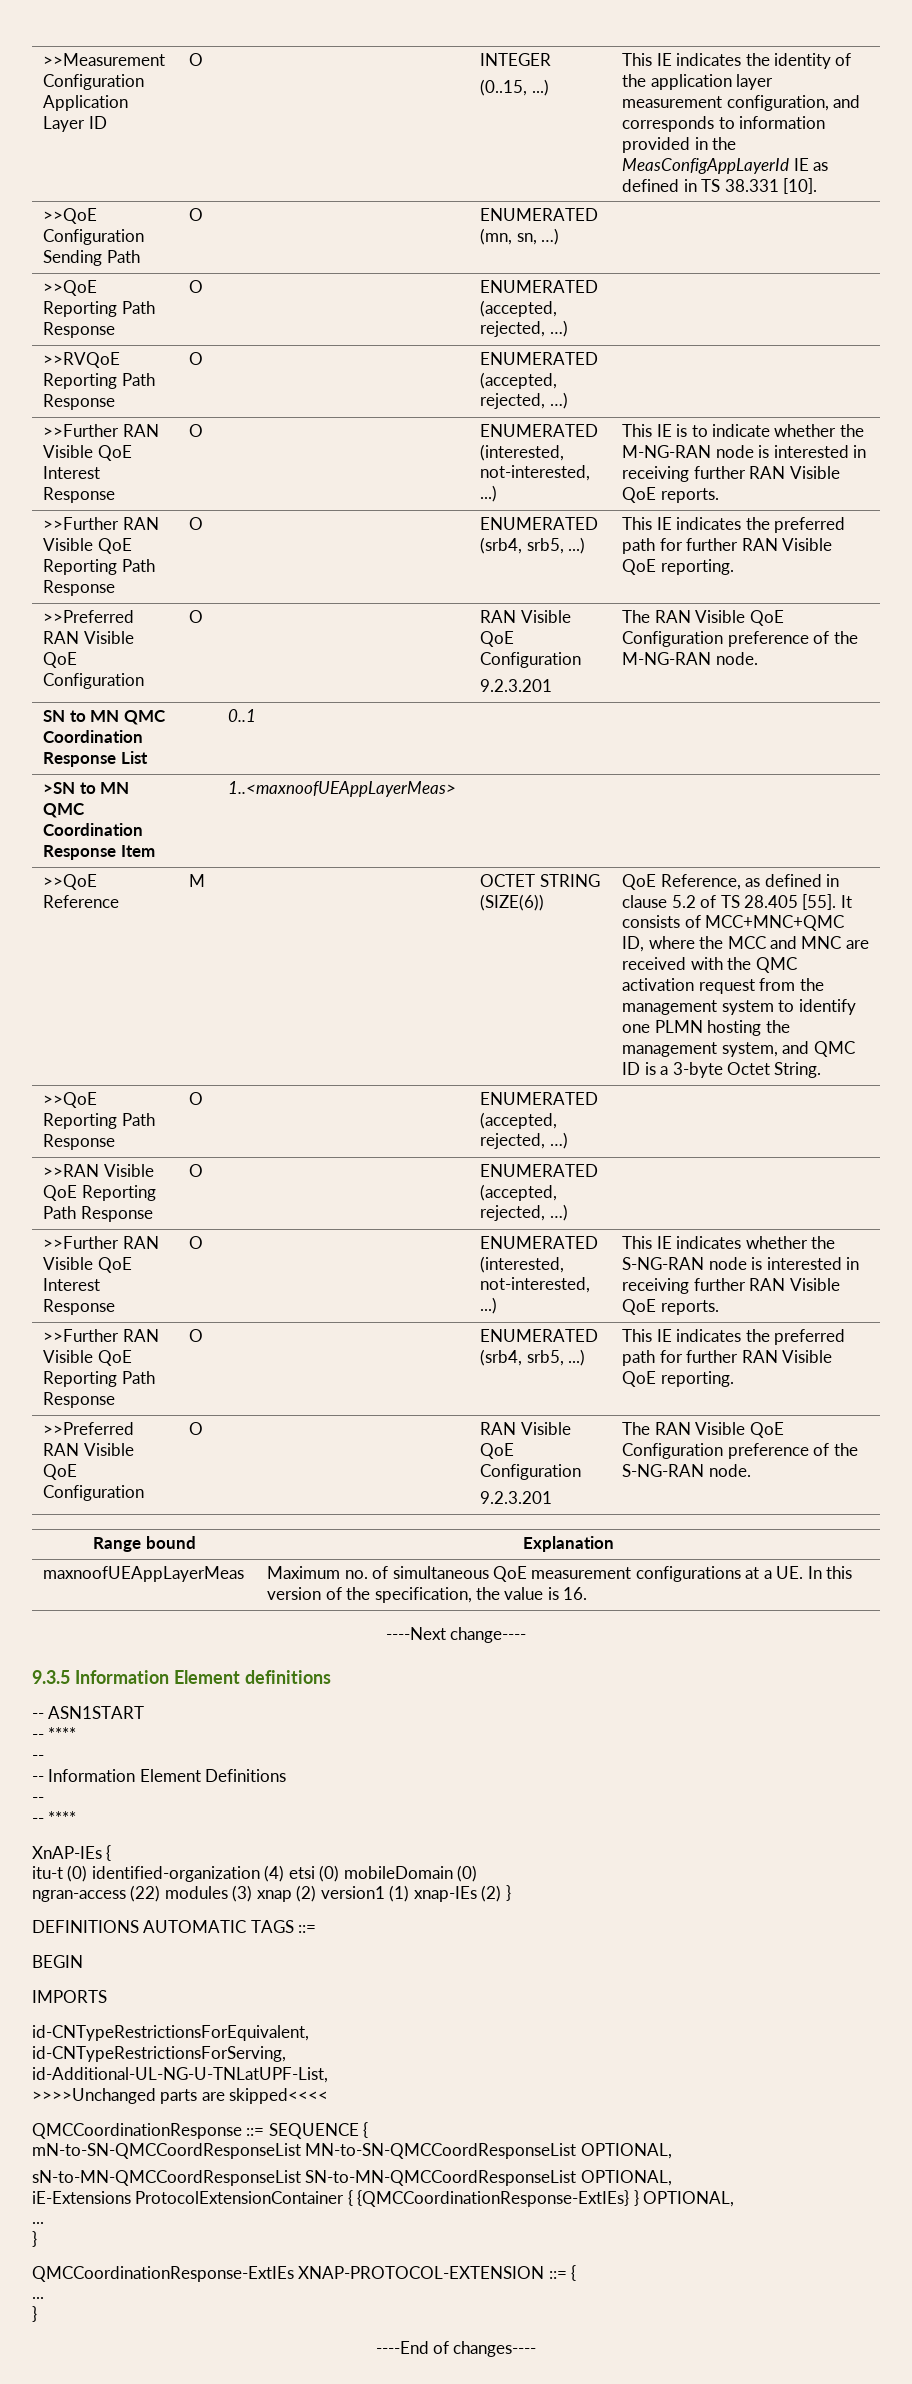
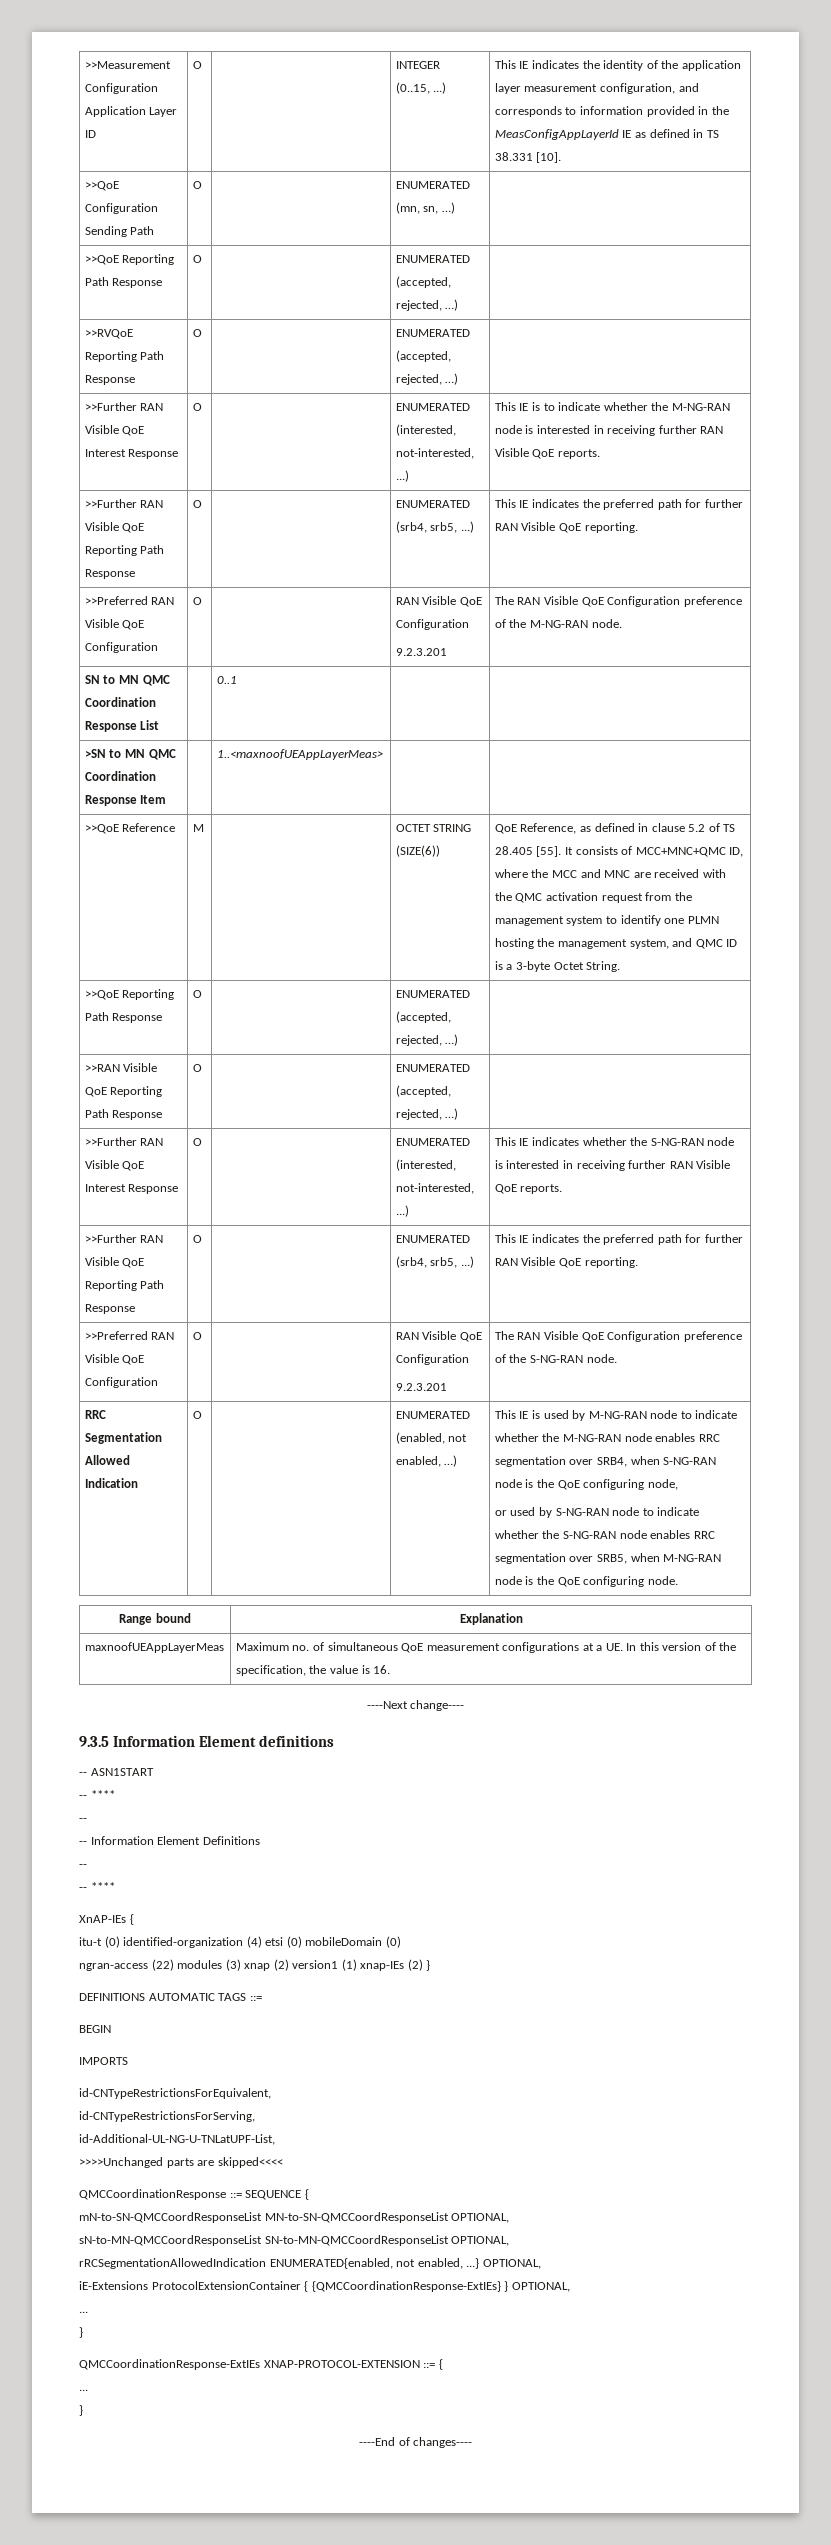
+ RRC Segmentation Allowed Indication | O | | ENUMERATED (enabled, not enabled, …) | This IE is used by M-NG-RAN node to indicate whether the M-NG-RAN node enables RRC segmentation over SRB4, when S-NG-RAN node is the QoE configuring node,
+ or used by S-NG-RAN node to indicate whether the S-NG-RAN node enables RRC segmentation over SRB5, when M-NG-RAN node is the QoE configuring node.
+ rRCSegmentationAllowedIndication ENUMERATED{enabled, not enabled, ...} OPTIONAL,

